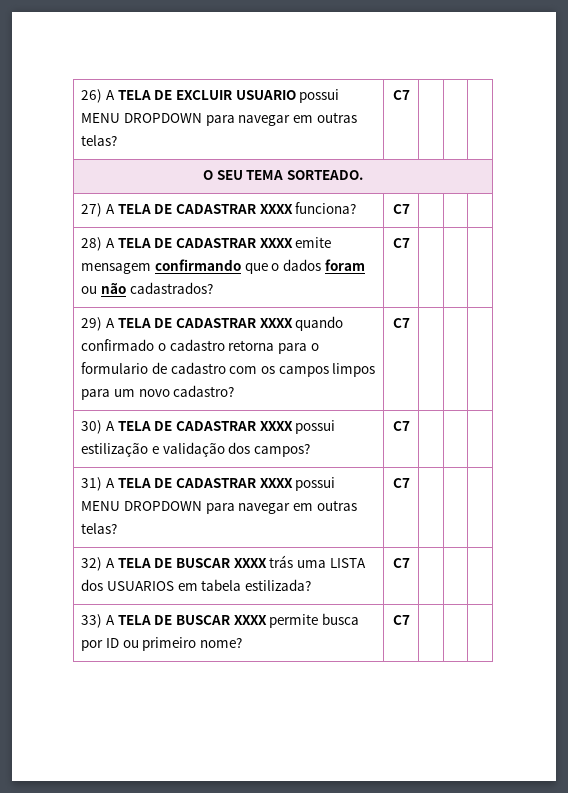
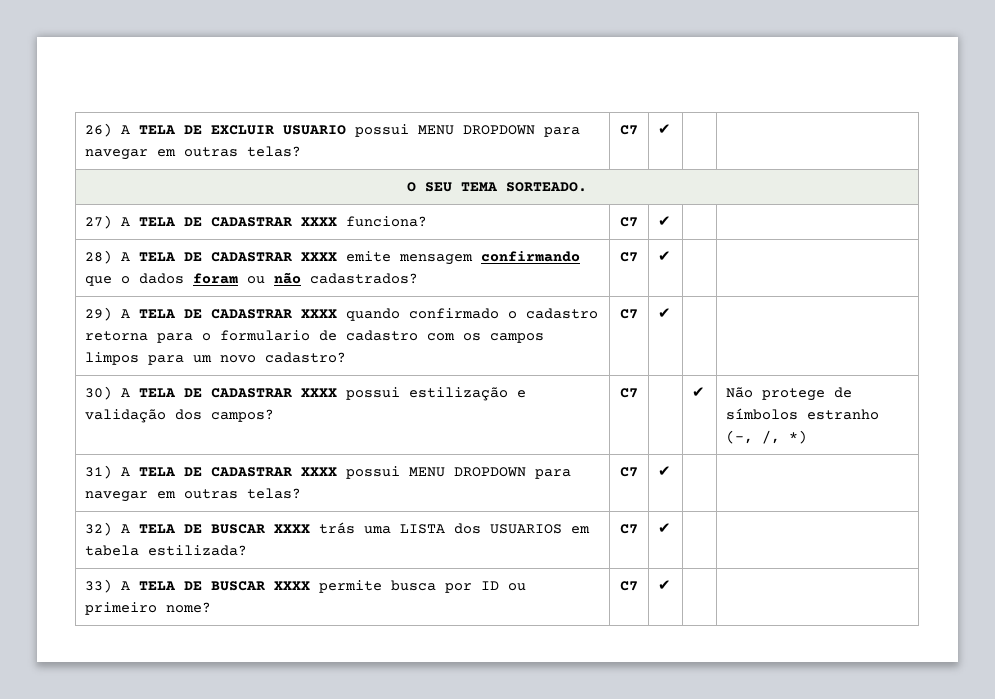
- 26) A TELA DE EXCLUIR USUARIO possui MENU DROPDOWN para navegar em outras telas? | C7 | | |
+ 26) A TELA DE EXCLUIR USUARIO possui MENU DROPDOWN para navegar em outras telas? | C7 | ✔ | |
- 27) A TELA DE CADASTRAR XXXX funciona? | C7 | | |
+ 27) A TELA DE CADASTRAR XXXX funciona? | C7 | ✔ | |
- 28) A TELA DE CADASTRAR XXXX emite mensagem confirmando que o dados foram ou não cadastrados? | C7 | | |
+ 28) A TELA DE CADASTRAR XXXX emite mensagem confirmando que o dados foram ou não cadastrados? | C7 | ✔ | |
- 29) A TELA DE CADASTRAR XXXX quando confirmado o cadastro retorna para o formulario de cadastro com os campos limpos para um novo cadastro? | C7 | | |
+ 29) A TELA DE CADASTRAR XXXX quando confirmado o cadastro retorna para o formulario de cadastro com os campos limpos para um novo cadastro? | C7 | ✔ | |
- 30) A TELA DE CADASTRAR XXXX possui estilização e validação dos campos? | C7 | | |
+ 30) A TELA DE CADASTRAR XXXX possui estilização e validação dos campos? | C7 | | ✔ | Não protege de símbolos estranho (-, /, *)
- 31) A TELA DE CADASTRAR XXXX possui MENU DROPDOWN para navegar em outras telas? | C7 | | |
+ 31) A TELA DE CADASTRAR XXXX possui MENU DROPDOWN para navegar em outras telas? | C7 | ✔ | |
- 32) A TELA DE BUSCAR XXXX trás uma LISTA dos USUARIOS em tabela estilizada? | C7 | | |
+ 32) A TELA DE BUSCAR XXXX trás uma LISTA dos USUARIOS em tabela estilizada? | C7 | ✔ | |
- 33) A TELA DE BUSCAR XXXX permite busca por ID ou primeiro nome? | C7 | | |
+ 33) A TELA DE BUSCAR XXXX permite busca por ID ou primeiro nome? | C7 | ✔ | |

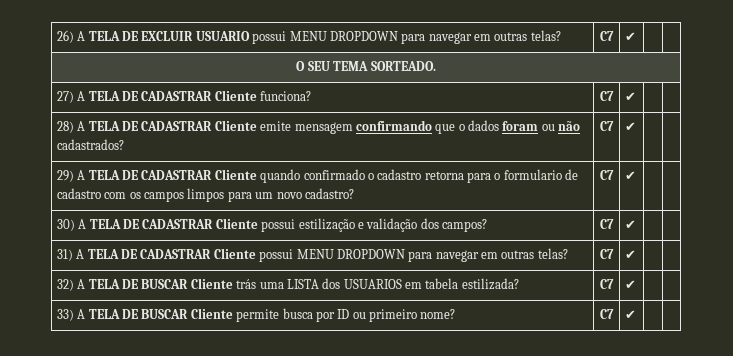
- 27) A TELA DE CADASTRAR XXXX funciona? | C7 | ✔ | |
+ 27) A TELA DE CADASTRAR Cliente funciona? | C7 | ✔ | |
- 28) A TELA DE CADASTRAR XXXX emite mensagem confirmando que o dados foram ou não cadastrados? | C7 | ✔ | |
+ 28) A TELA DE CADASTRAR Cliente emite mensagem confirmando que o dados foram ou não cadastrados? | C7 | ✔ | |
- 29) A TELA DE CADASTRAR XXXX quando confirmado o cadastro retorna para o formulario de cadastro com os campos limpos para um novo cadastro? | C7 | ✔ | |
+ 29) A TELA DE CADASTRAR Cliente quando confirmado o cadastro retorna para o formulario de cadastro com os campos limpos para um novo cadastro? | C7 | ✔ | |
- 30) A TELA DE CADASTRAR XXXX possui estilização e validação dos campos? | C7 | | ✔ | Não protege de símbolos estranho (-, /, *)
+ 30) A TELA DE CADASTRAR Cliente possui estilização e validação dos campos? | C7 | ✔ | |
- 31) A TELA DE CADASTRAR XXXX possui MENU DROPDOWN para navegar em outras telas? | C7 | ✔ | |
+ 31) A TELA DE CADASTRAR Cliente possui MENU DROPDOWN para navegar em outras telas? | C7 | ✔ | |
- 32) A TELA DE BUSCAR XXXX trás uma LISTA dos USUARIOS em tabela estilizada? | C7 | ✔ | |
+ 32) A TELA DE BUSCAR Cliente trás uma LISTA dos USUARIOS em tabela estilizada? | C7 | ✔ | |
- 33) A TELA DE BUSCAR XXXX permite busca por ID ou primeiro nome? | C7 | ✔ | |
+ 33) A TELA DE BUSCAR Cliente permite busca por ID ou primeiro nome? | C7 | ✔ | |

